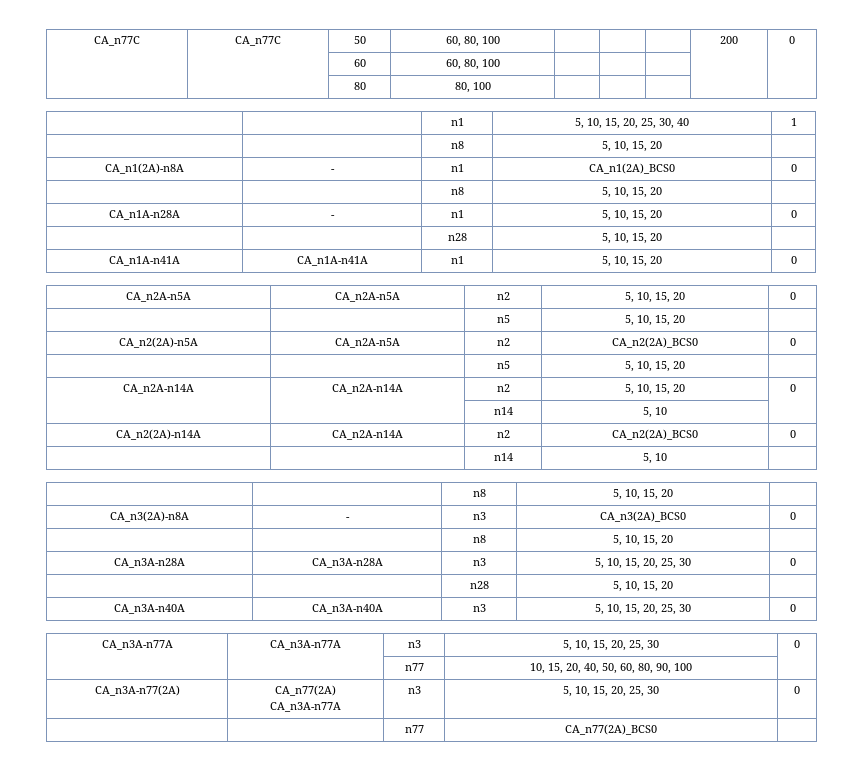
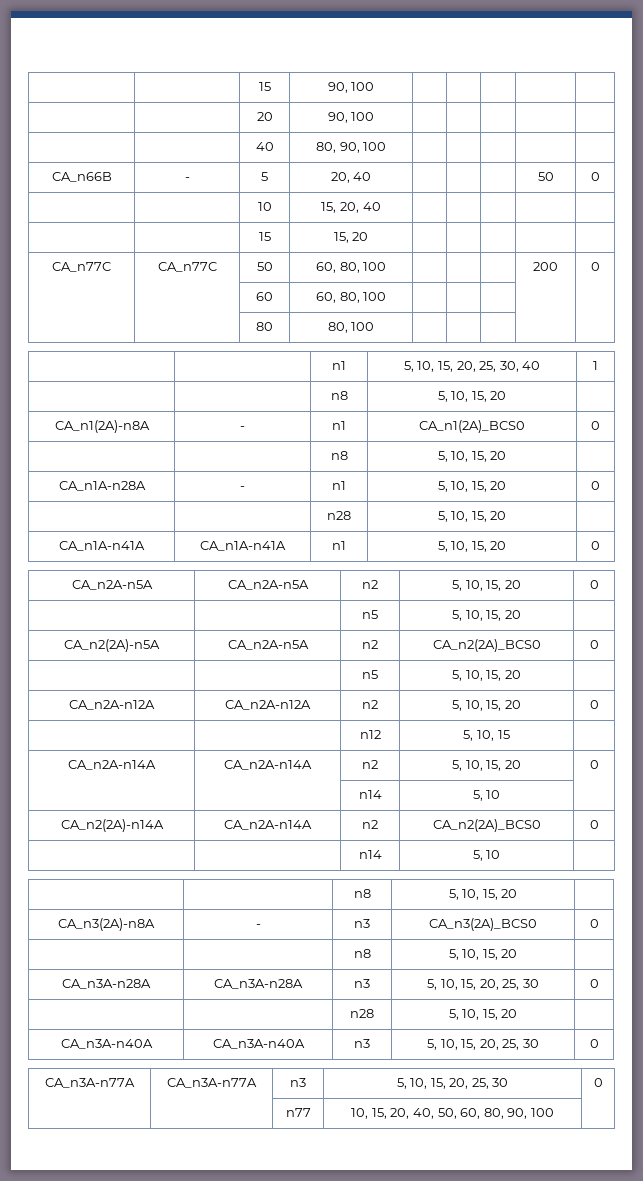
+ | | 15 | 90, 100 | | | | |
+ | | 20 | 90, 100 | | | | |
+ | | 40 | 80, 90, 100 | | | | |
+ CA_n66B | - | 5 | 20, 40 | | | | 50 | 0
+ | | 10 | 15, 20, 40 | | | | |
+ | | 15 | 15, 20 | | | | |
+ CA_n2A-n12A | CA_n2A-n12A | n2 | 5, 10, 15, 20 | 0
+ | | n12 | 5, 10, 15 |
- CA_n3A-n77(2A) | CA_n77(2A)
- CA_n3A-n77A | n3 | 5, 10, 15, 20, 25, 30 | 0
- | | n77 | CA_n77(2A)_BCS0 |

